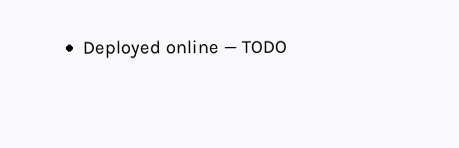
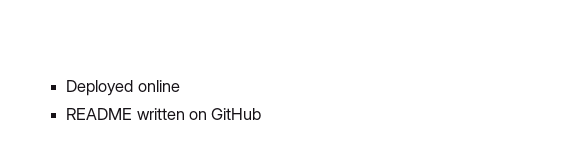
- Deployed online — TODO
+ Deployed online
+ README written on GitHub

